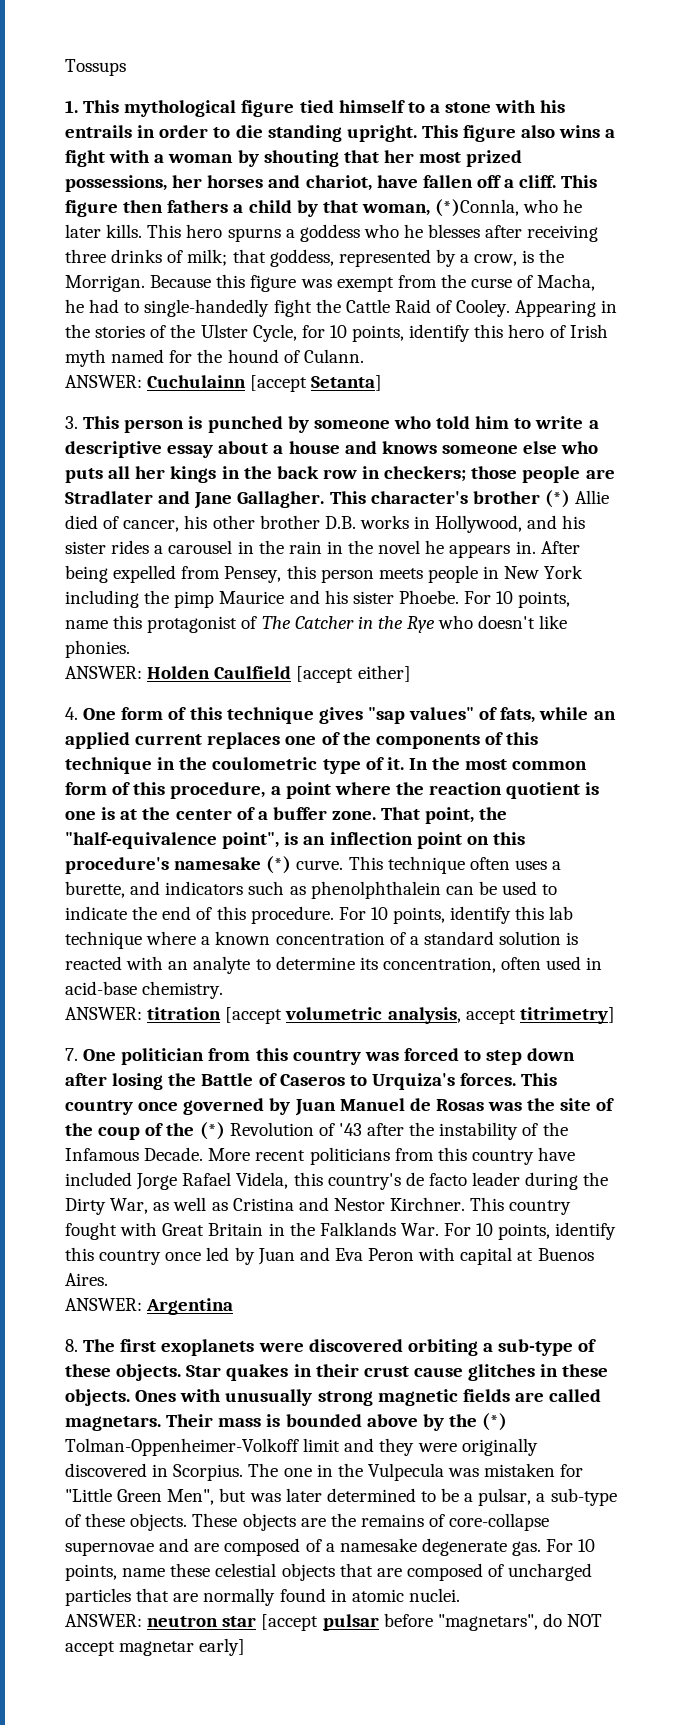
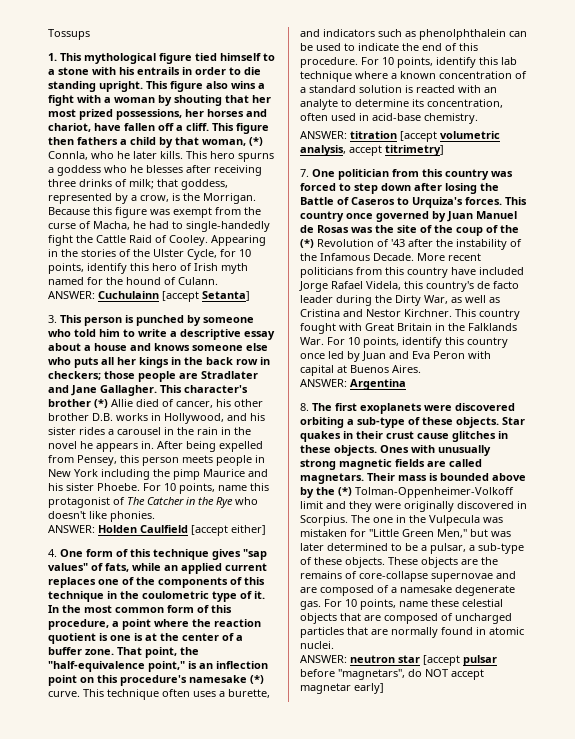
- This figure then fathers a child by that woman, (*)Connla, who he later kills.
+ This figure then fathers a child by that woman, (*) Connla, who he later kills.
- That point, the "half-equivalence point", is an inflection point on this procedure's namesake (*) curve.
+ That point, the "half-equivalence point," is an inflection point on this procedure's namesake (*) curve.
- The one in the Vulpecula was mistaken for "Little Green Men", but was later determined to be a pulsar, a sub-type of these objects.
+ The one in the Vulpecula was mistaken for "Little Green Men," but was later determined to be a pulsar, a sub-type of these objects.

